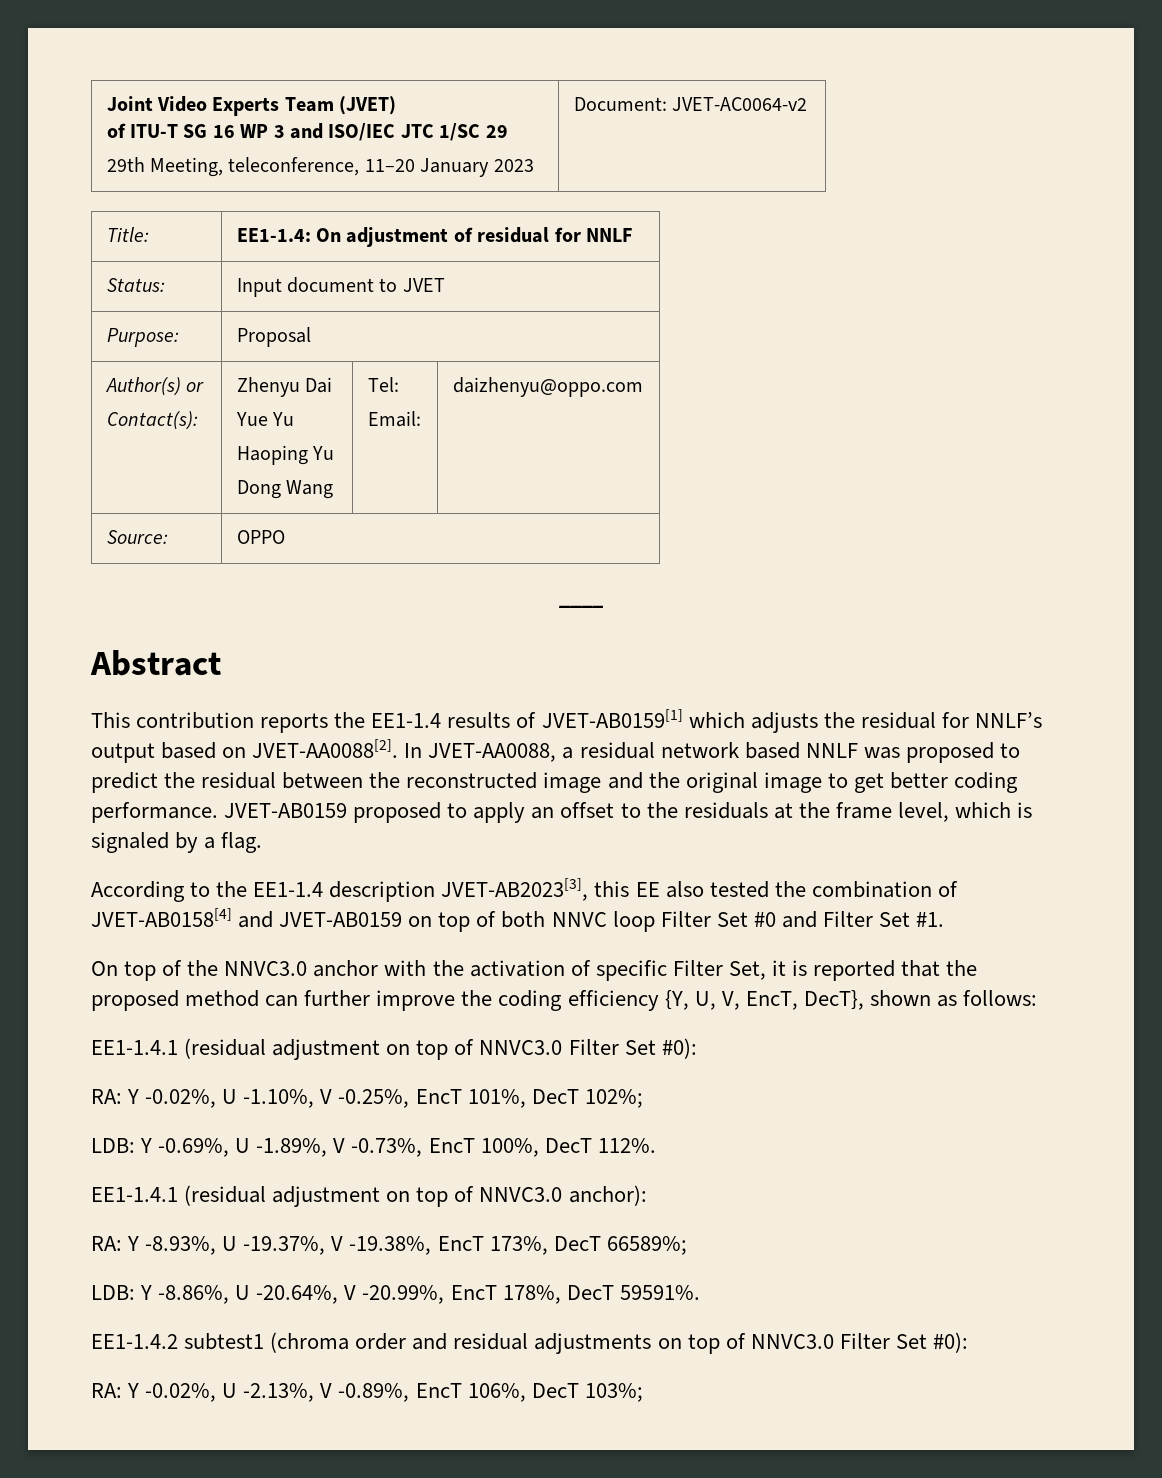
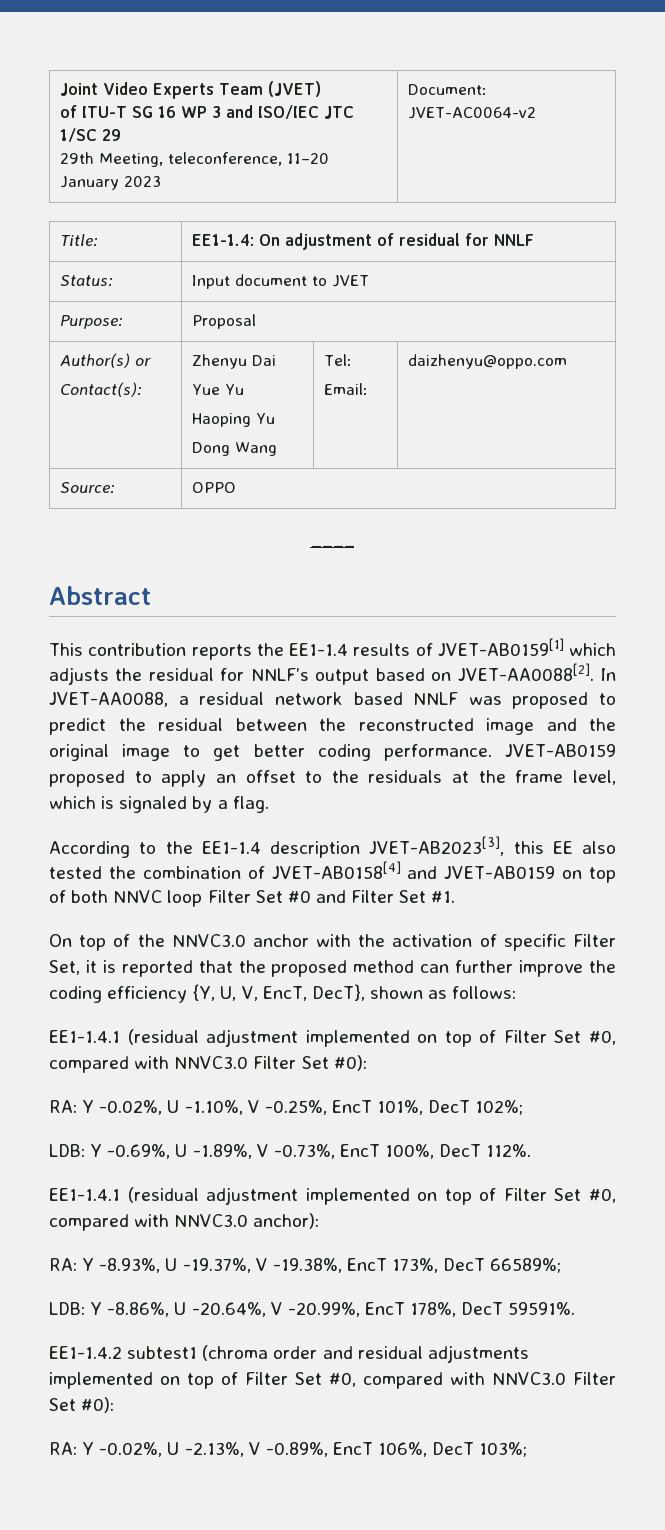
- EE1-1.4.1 (residual adjustment on top of NNVC3.0 Filter Set #0):
+ EE1-1.4.1 (residual adjustment implemented on top of Filter Set #0, compared with NNVC3.0 Filter Set #0):
- EE1-1.4.1 (residual adjustment on top of NNVC3.0 anchor):
+ EE1-1.4.1 (residual adjustment implemented on top of Filter Set #0, compared with NNVC3.0 anchor):
- EE1-1.4.2 subtest1 (chroma order and residual adjustments on top of NNVC3.0 Filter Set #0):
+ EE1-1.4.2 subtest1 (chroma order and residual adjustments implemented on top of Filter Set #0, compared with NNVC3.0 Filter Set #0):

